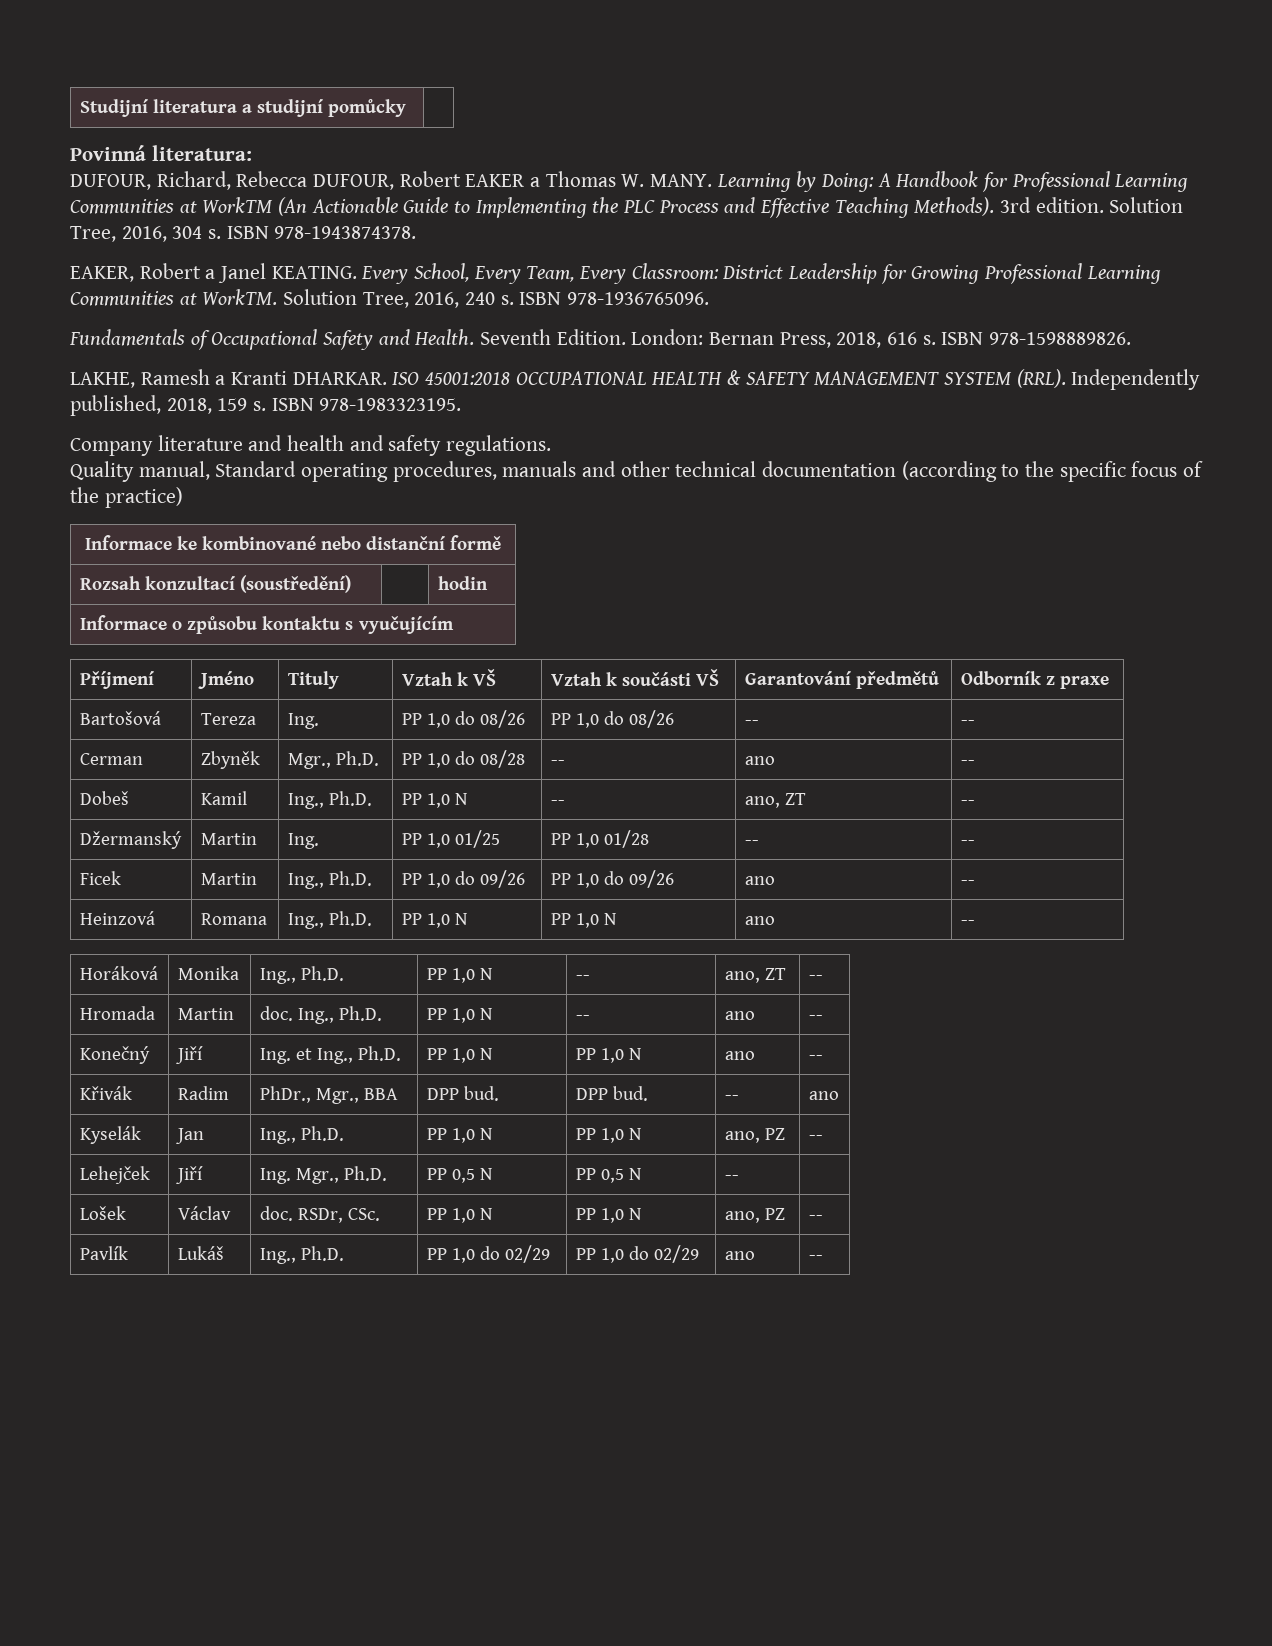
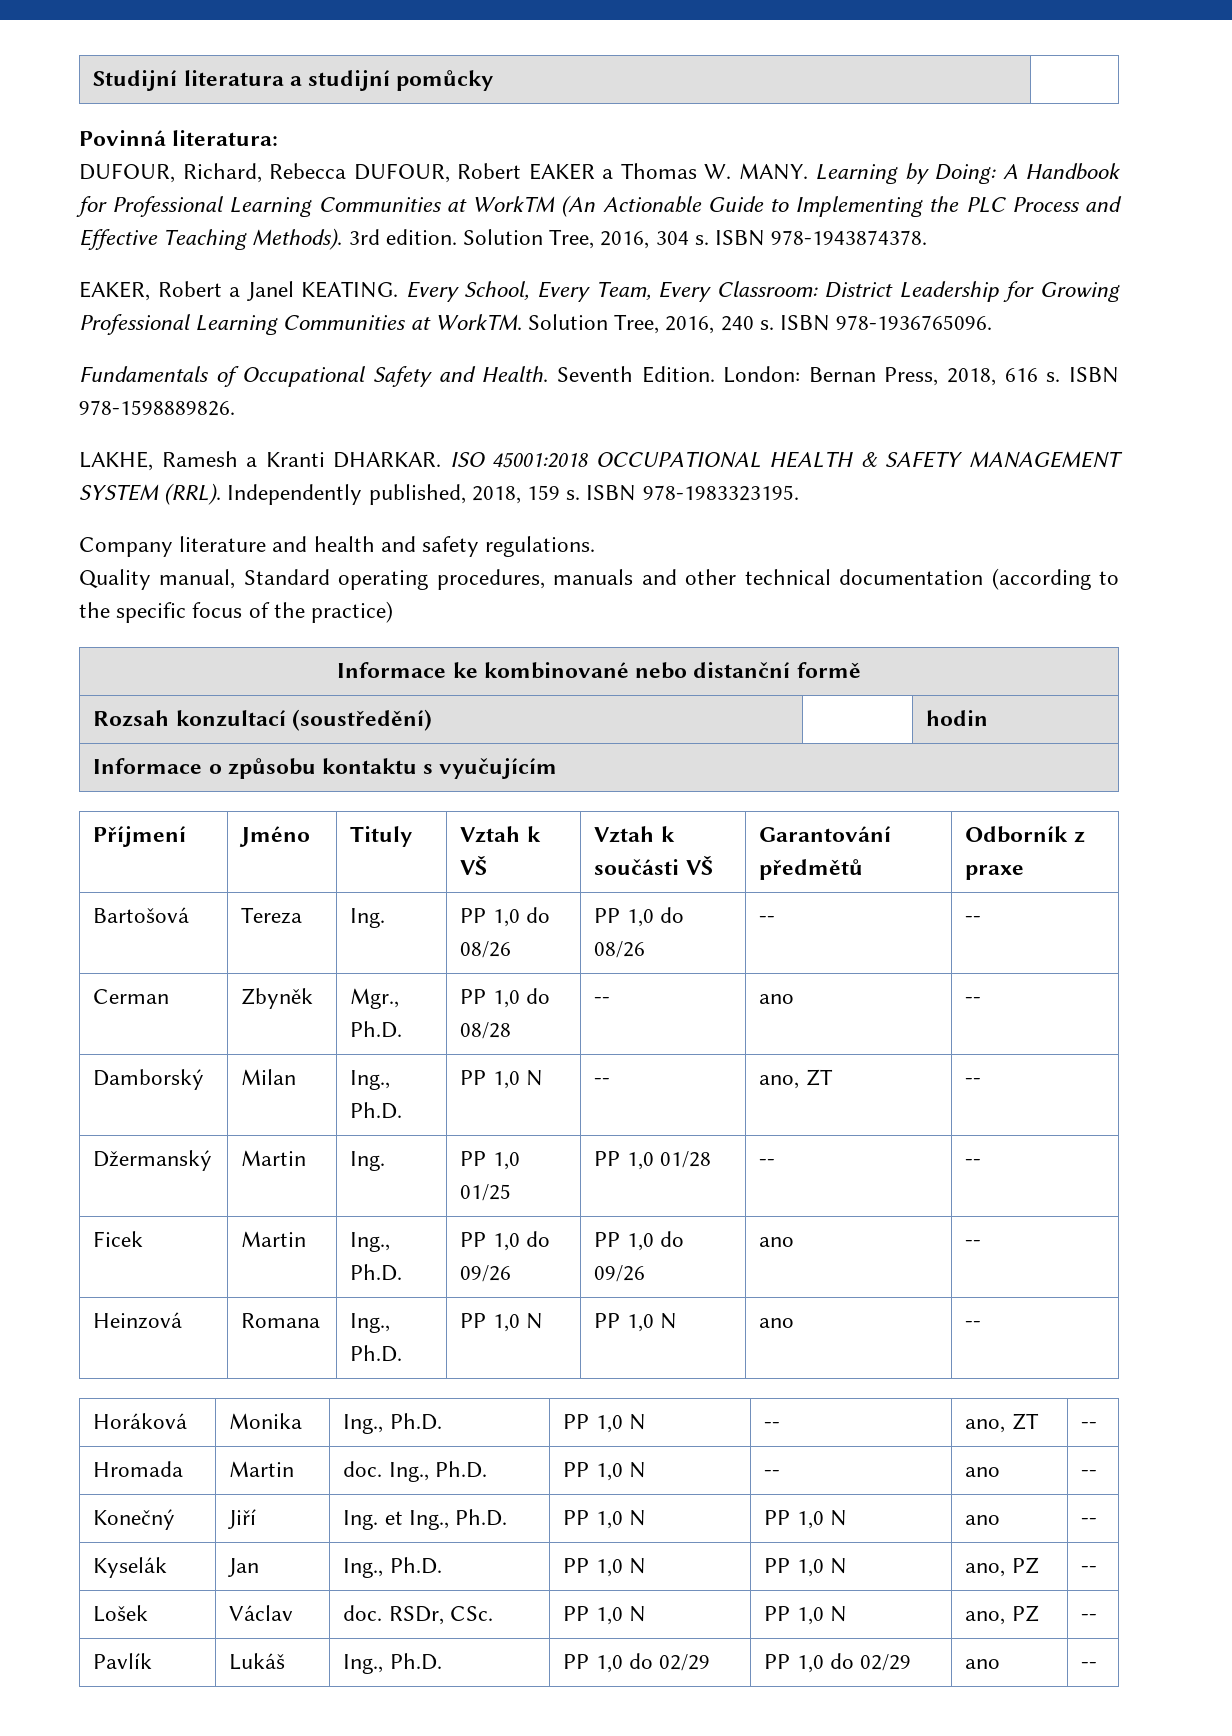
- Dobeš | Kamil | Ing., Ph.D. | PP 1,0 N | -- | ano, ZT | --
+ Damborský | Milan | Ing., Ph.D. | PP 1,0 N | -- | ano, ZT | --
- Křivák | Radim | PhDr., Mgr., BBA | DPP bud. | DPP bud. | -- | ano
- Lehejček | Jiří | Ing. Mgr., Ph.D. | PP 0,5 N | PP 0,5 N | -- |

